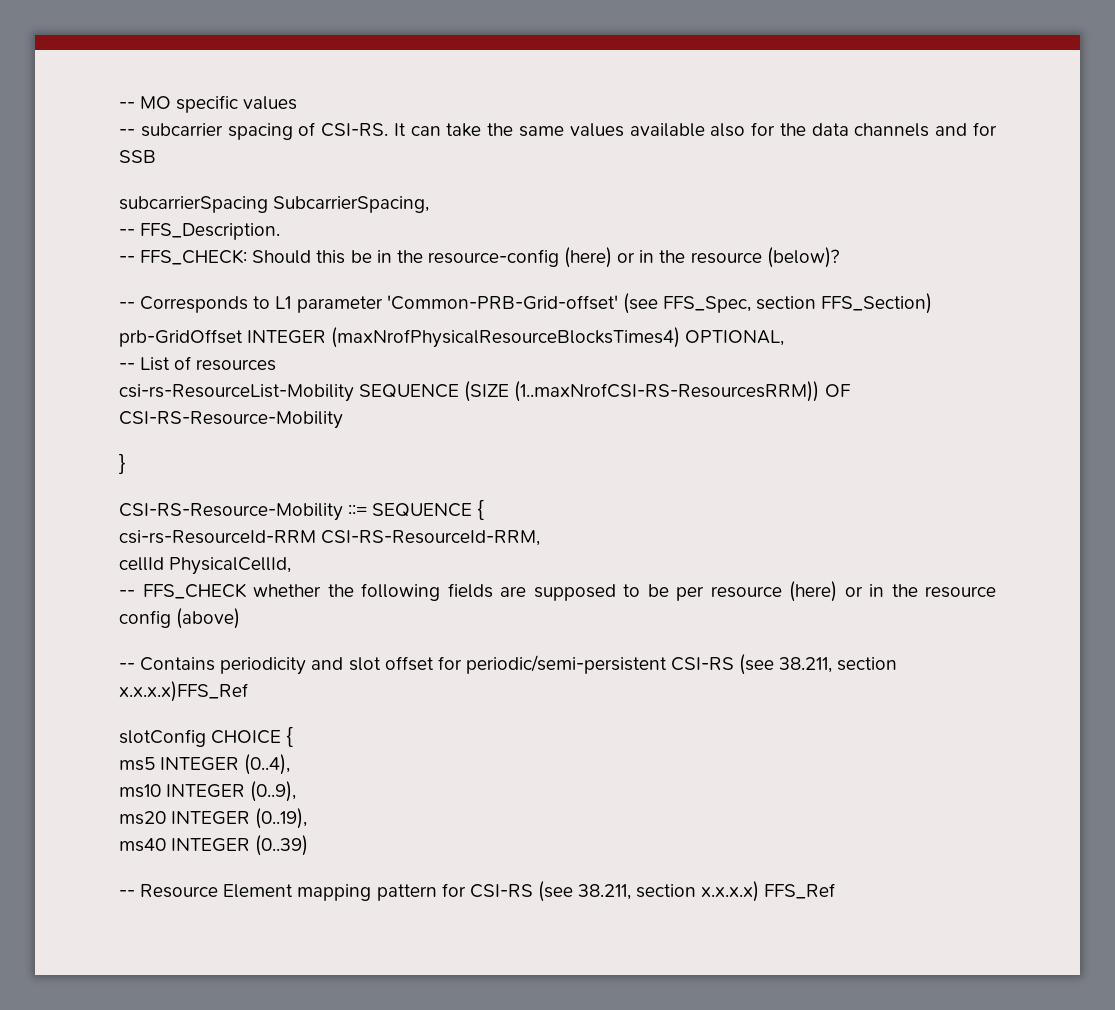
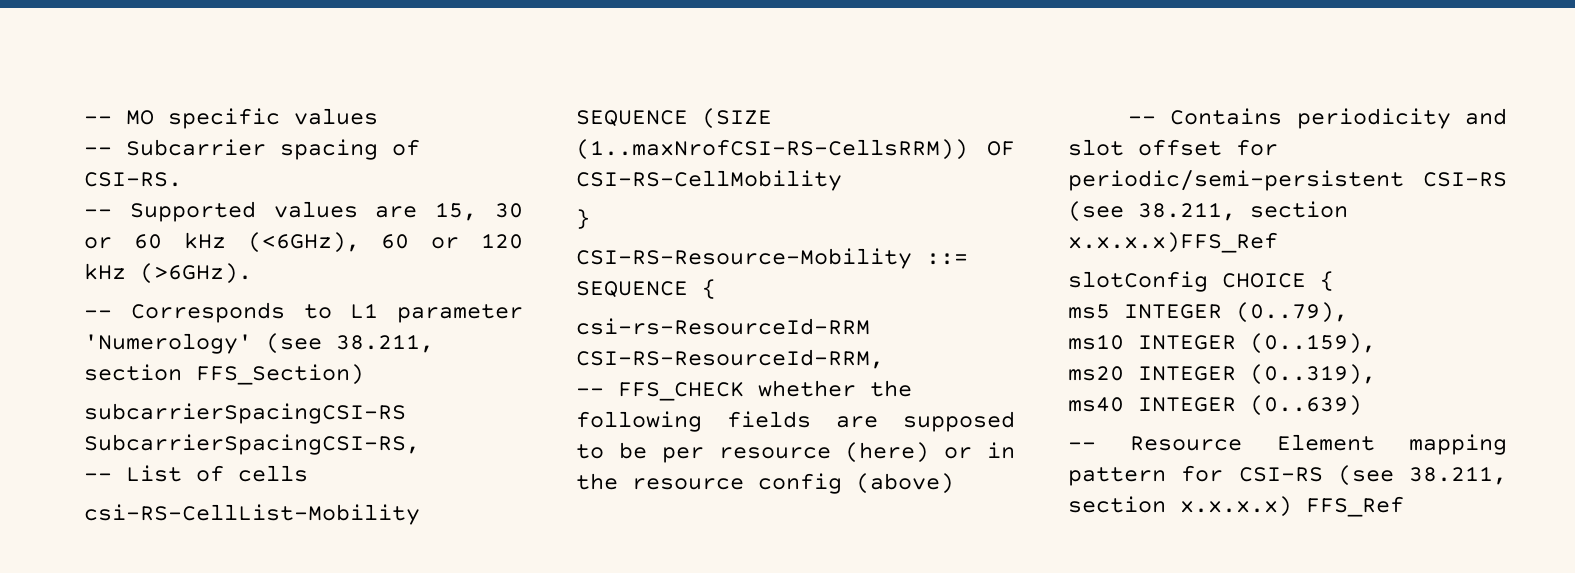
- -- subcarrier spacing of CSI-RS. It can take the same values available also for the data channels and for SSB
- subcarrierSpacing SubcarrierSpacing,
- -- FFS_Description.
- -- FFS_CHECK: Should this be in the resource-config (here) or in the resource (below)?
+ -- Subcarrier spacing of CSI-RS.
+ -- Supported values are 15, 30 or 60 kHz (<6GHz), 60 or 120 kHz (>6GHz).
- -- Corresponds to L1 parameter 'Common-PRB-Grid-offset' (see FFS_Spec, section FFS_Section)
+ -- Corresponds to L1 parameter 'Numerology' (see 38.211, section FFS_Section)
- prb-GridOffset INTEGER (maxNrofPhysicalResourceBlocksTimes4) OPTIONAL,
+ subcarrierSpacingCSI-RS SubcarrierSpacingCSI-RS,
- -- List of resources
- csi-rs-ResourceList-Mobility SEQUENCE (SIZE (1..maxNrofCSI-RS-ResourcesRRM)) OF CSI-RS-Resource-Mobility
+ -- List of cells
+ csi-RS-CellList-Mobility SEQUENCE (SIZE (1..maxNrofCSI-RS-CellsRRM)) OF CSI-RS-CellMobility
- cellId PhysicalCellId,
- ms5 INTEGER (0..4),
+ ms5 INTEGER (0..79),
- ms10 INTEGER (0..9),
+ ms10 INTEGER (0..159),
- ms20 INTEGER (0..19),
+ ms20 INTEGER (0..319),
- ms40 INTEGER (0..39)
+ ms40 INTEGER (0..639)

